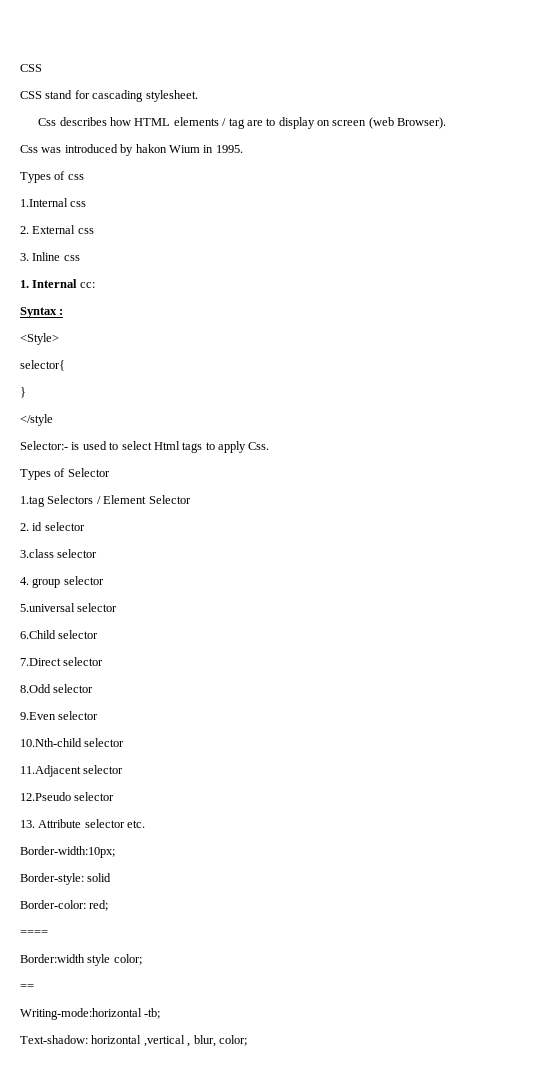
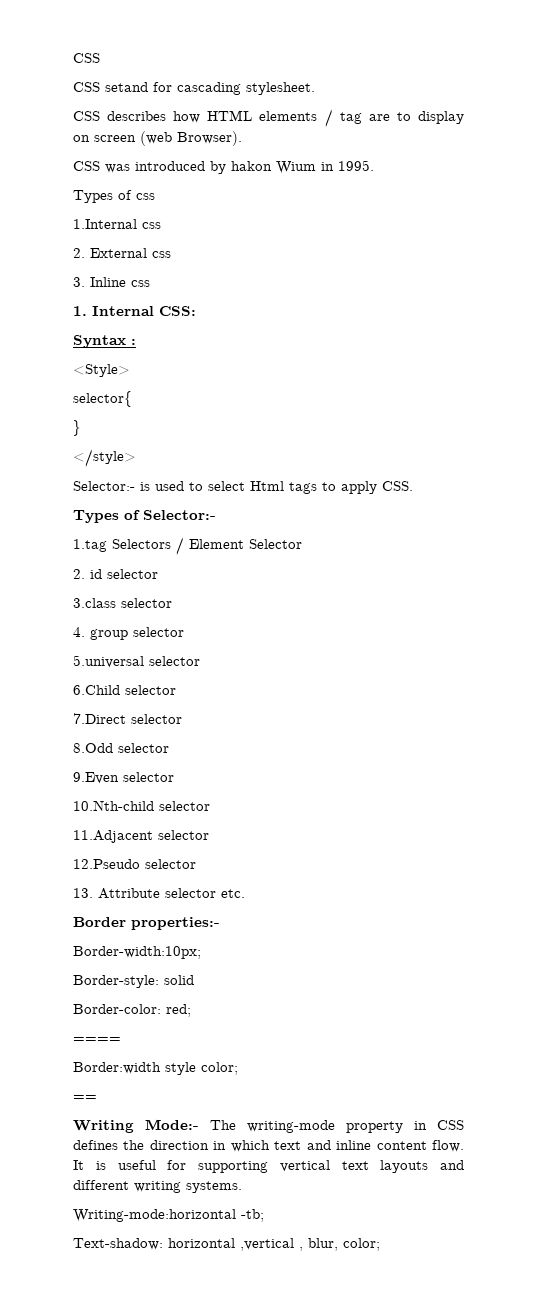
- CSS stand for cascading stylesheet.
+ CSS setand for cascading stylesheet.
- Css describes how HTML elements / tag are to display on screen (web Browser).
+ CSS describes how HTML elements / tag are to display on screen (web Browser).
- Css was introduced by hakon Wium in 1995.
+ CSS was introduced by hakon Wium in 1995.
- 1. Internal cc:
+ 1. Internal CSS:
- </style
+ </style>
- Selector:- is used to select Html tags to apply Css.
- Types of Selector
+ Selector:- is used to select Html tags to apply CSS.
+ Types of Selector:-
+ Border properties:-
+ Writing Mode:- The writing-mode property in CSS defines the direction in which text and inline content flow. It is useful for supporting vertical text layouts and different writing systems.

